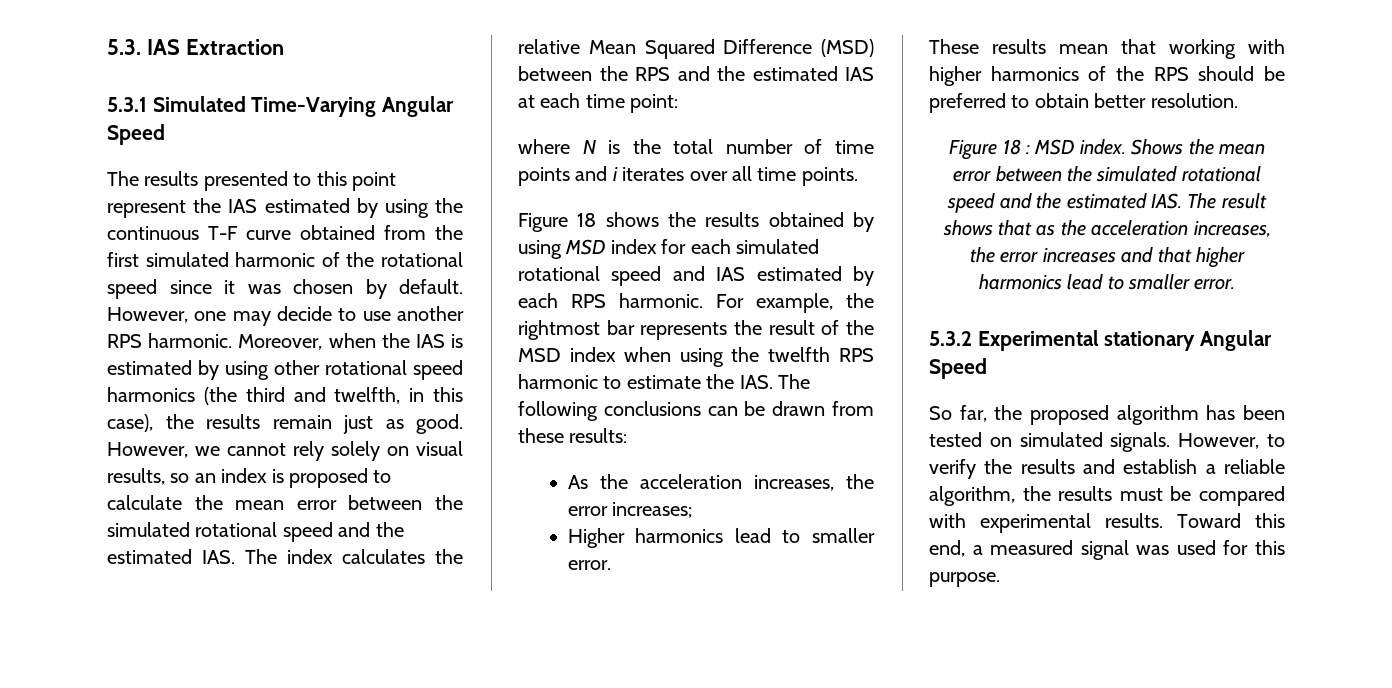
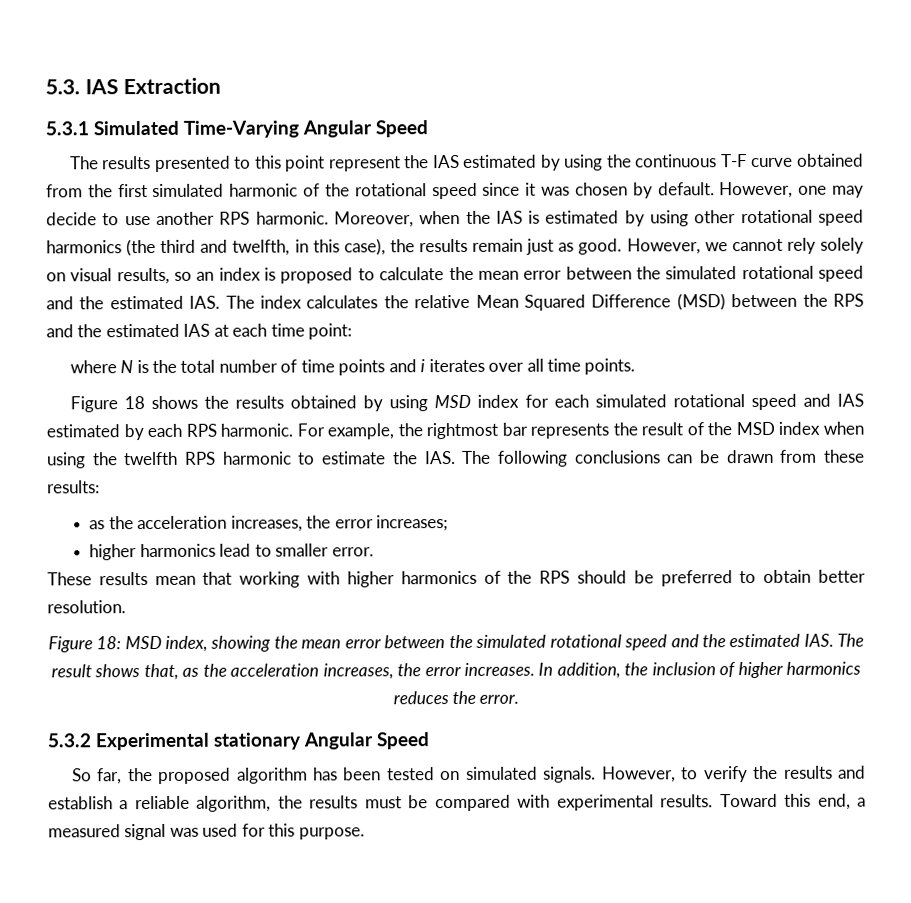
- As the acceleration increases, the error increases;
+ as the acceleration increases, the error increases;
- Higher harmonics lead to smaller error.
+ higher harmonics lead to smaller error.
- Figure 18 : MSD index. Shows the mean error between the simulated rotational speed and the estimated IAS. The result shows that as the acceleration increases, the error increases and that higher harmonics lead to smaller error.
+ Figure 18: MSD index, showing the mean error between the simulated rotational speed and the estimated IAS. The result shows that, as the acceleration increases, the error increases. In addition, the inclusion of higher harmonics reduces the error.

